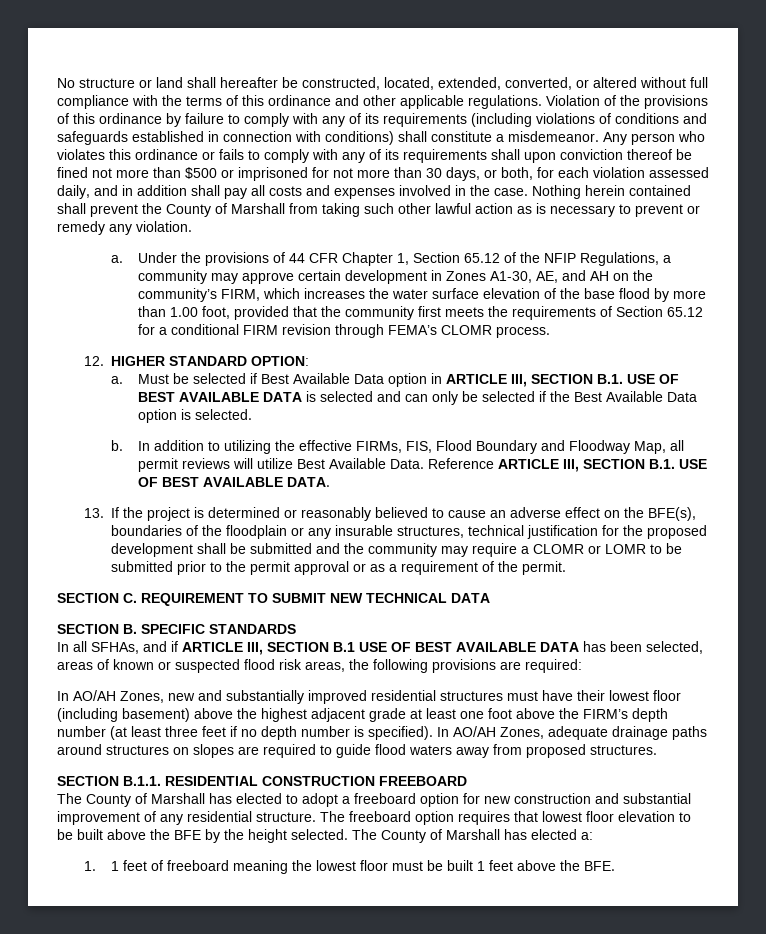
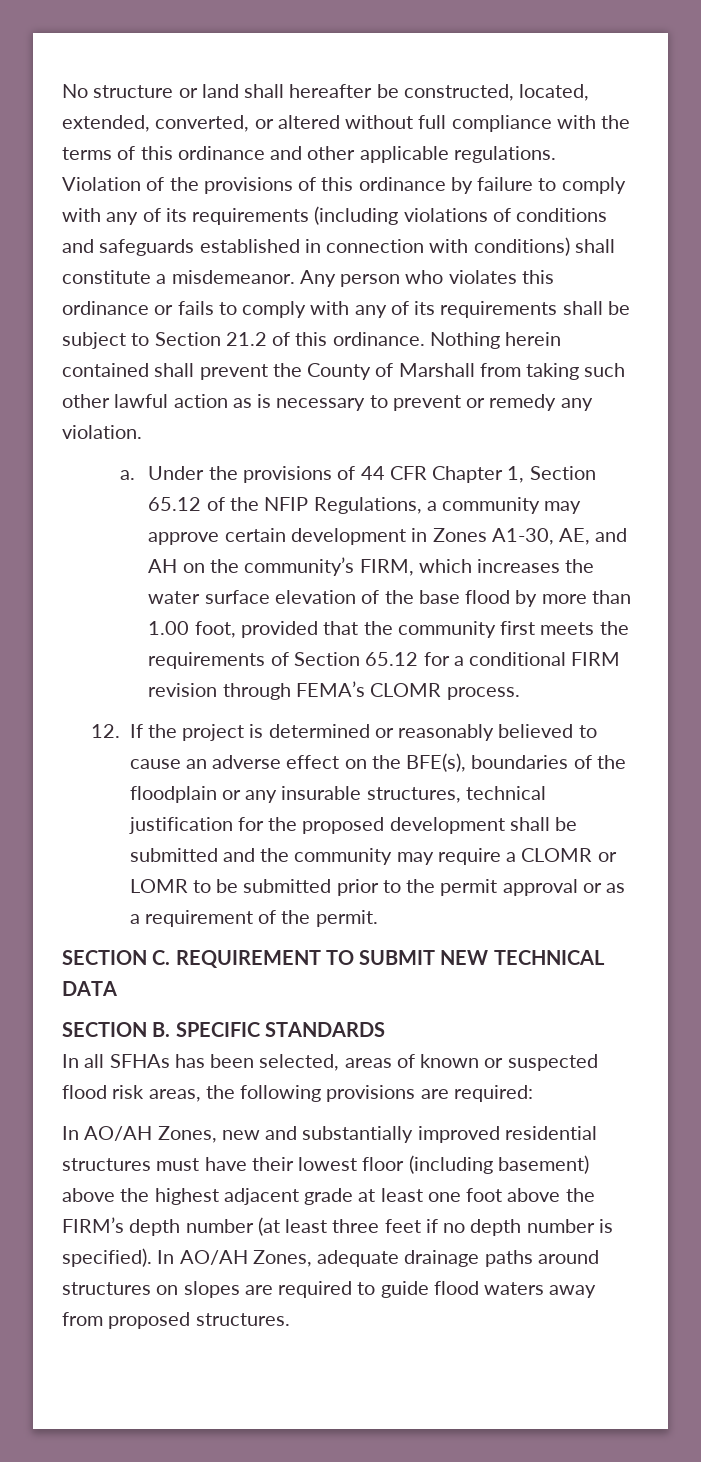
- Any person who violates this ordinance or fails to comply with any of its requirements shall upon conviction thereof be fined not more than $500 or imprisoned for not more than 30 days, or both, for each violation assessed daily, and in addition shall pay all costs and expenses involved in the case.
+ Any person who violates this ordinance or fails to comply with any of its requirements shall be subject to Section 21.2 of this ordinance.
- 12. HIGHER STANDARD OPTION:
- a. Must be selected if Best Available Data option in ARTICLE III, SECTION B.1. USE OF BEST AVAILABLE DATA is selected and can only be selected if the Best Available Data option is selected.
- b. In addition to utilizing the effective FIRMs, FIS, Flood Boundary and Floodway Map, all permit reviews will utilize Best Available Data. Reference ARTICLE III, SECTION B.1. USE OF BEST AVAILABLE DATA.
- 13. If the project is determined or reasonably believed to cause an adverse effect on the BFE(s), boundaries of the floodplain or any insurable structures, technical justification for the proposed development shall be submitted and the community may require a CLOMR or LOMR to be submitted prior to the permit approval or as a requirement of the permit.
+ 12. If the project is determined or reasonably believed to cause an adverse effect on the BFE(s), boundaries of the floodplain or any insurable structures, technical justification for the proposed development shall be submitted and the community may require a CLOMR or LOMR to be submitted prior to the permit approval or as a requirement of the permit.
- In all SFHAs, and if ARTICLE III, SECTION B.1 USE OF BEST AVAILABLE DATA has been selected, areas of known or suspected flood risk areas, the following provisions are required:
+ In all SFHAs has been selected, areas of known or suspected flood risk areas, the following provisions are required:
- SECTION B.1.1. RESIDENTIAL CONSTRUCTION FREEBOARD
- The County of Marshall has elected to adopt a freeboard option for new construction and substantial improvement of any residential structure. The freeboard option requires that lowest floor elevation to be built above the BFE by the height selected. The County of Marshall has elected a:
- 1. 1 feet of freeboard meaning the lowest floor must be built 1 feet above the BFE.

